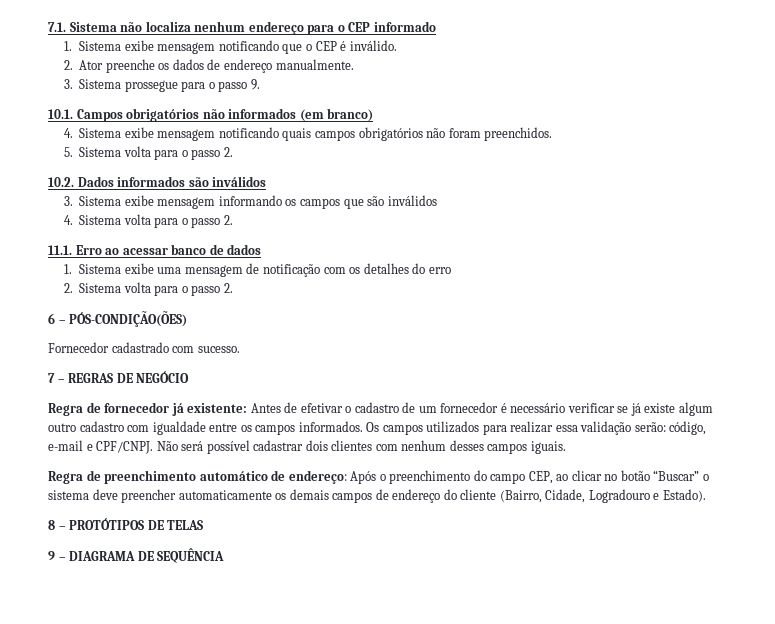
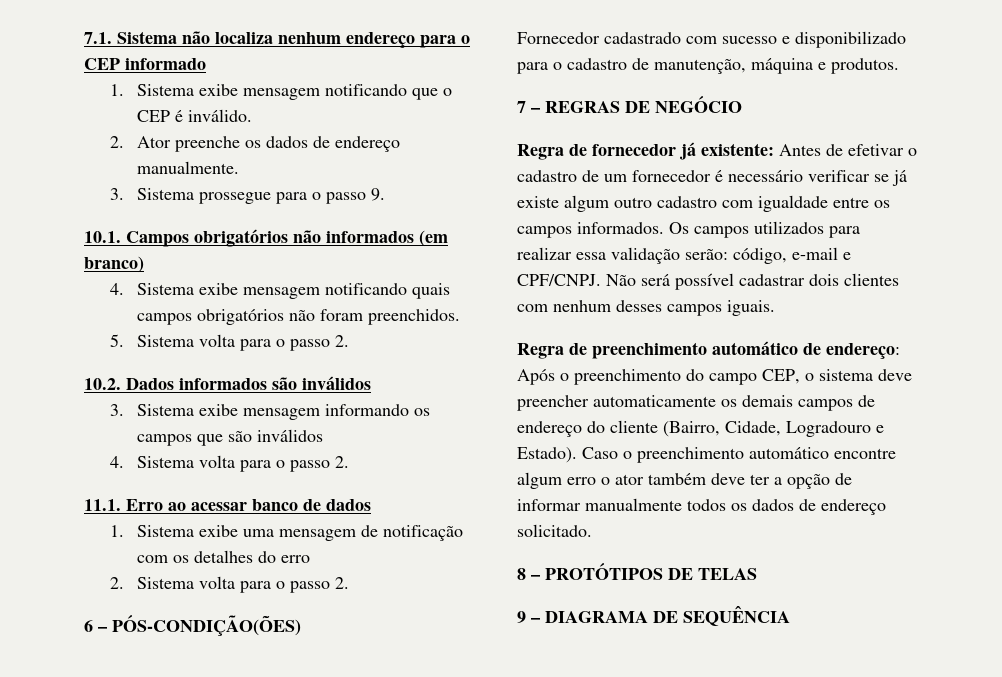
- Fornecedor cadastrado com sucesso.
+ Fornecedor cadastrado com sucesso e disponibilizado para o cadastro de manutenção, máquina e produtos.
- Regra de preenchimento automático de endereço: Após o preenchimento do campo CEP, ao clicar no botão “Buscar” o sistema deve preencher automaticamente os demais campos de endereço do cliente (Bairro, Cidade, Logradouro e Estado).
+ Regra de preenchimento automático de endereço: Após o preenchimento do campo CEP, o sistema deve preencher automaticamente os demais campos de endereço do cliente (Bairro, Cidade, Logradouro e Estado). Caso o preenchimento automático encontre algum erro o ator também deve ter a opção de informar manualmente todos os dados de endereço solicitado.

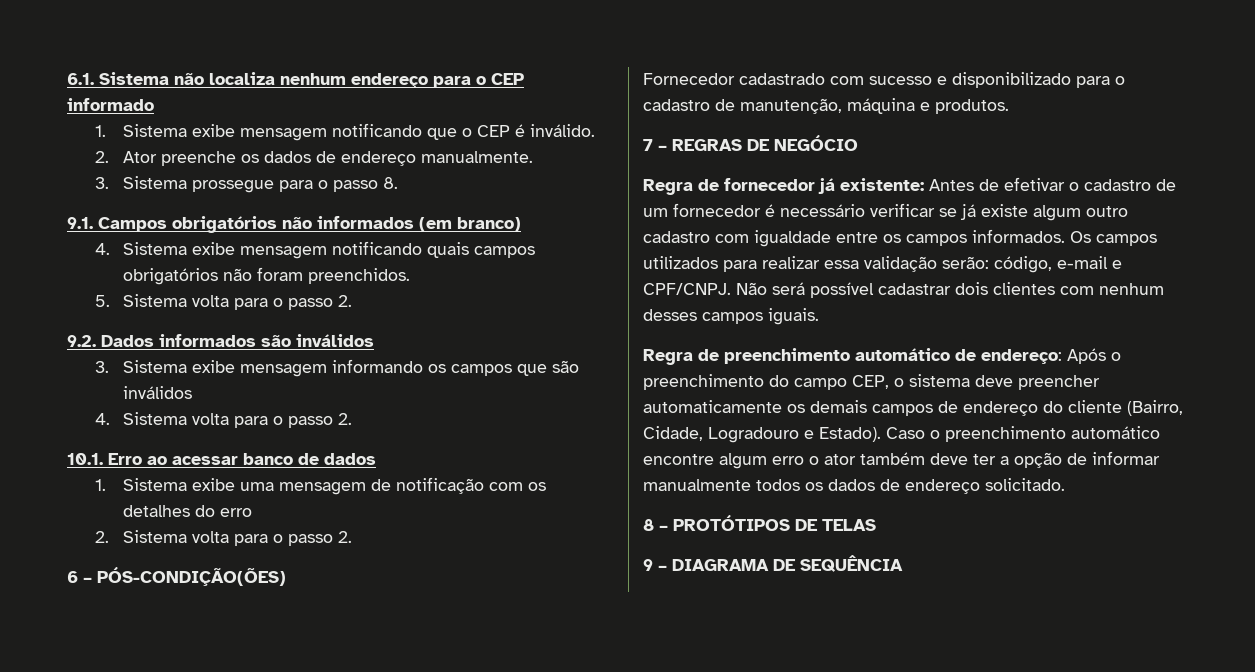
- 7.1. Sistema não localiza nenhum endereço para o CEP informado
+ 6.1. Sistema não localiza nenhum endereço para o CEP informado
- 3. Sistema prossegue para o passo 9.
- 10.1. Campos obrigatórios não informados (em branco)
+ 3. Sistema prossegue para o passo 8.
+ 9.1. Campos obrigatórios não informados (em branco)
- 10.2. Dados informados são inválidos
+ 9.2. Dados informados são inválidos
- 11.1. Erro ao acessar banco de dados
+ 10.1. Erro ao acessar banco de dados

